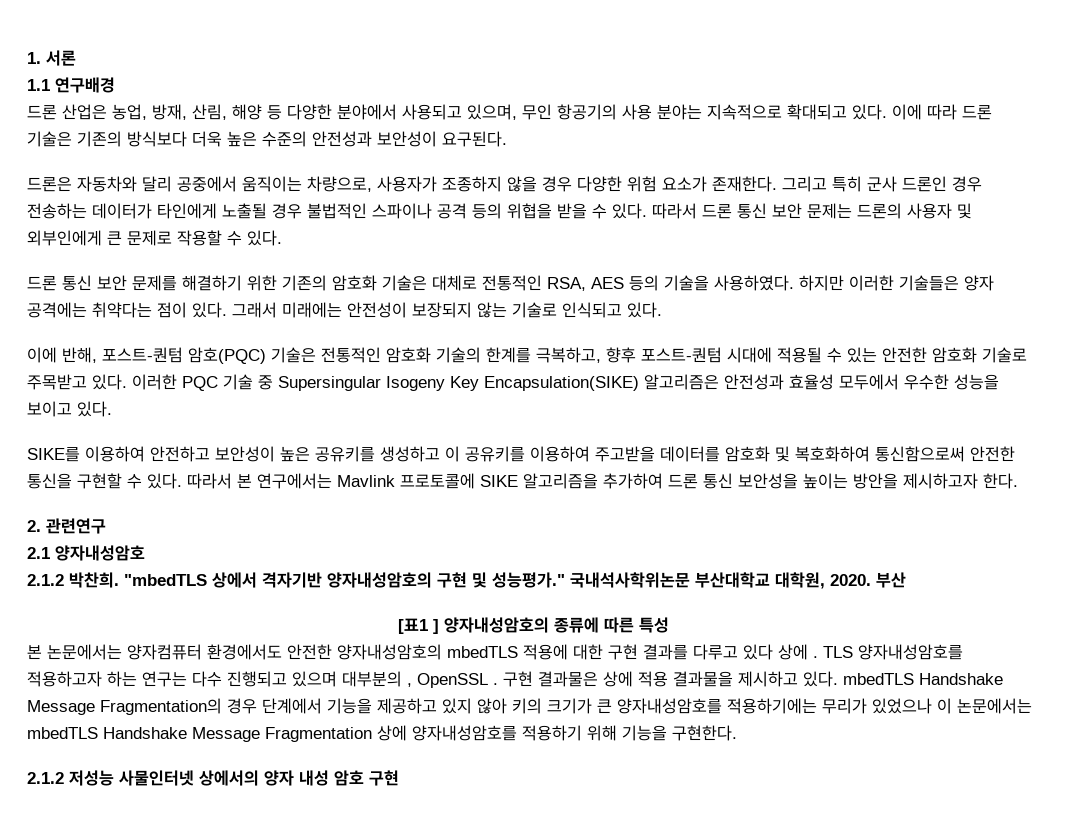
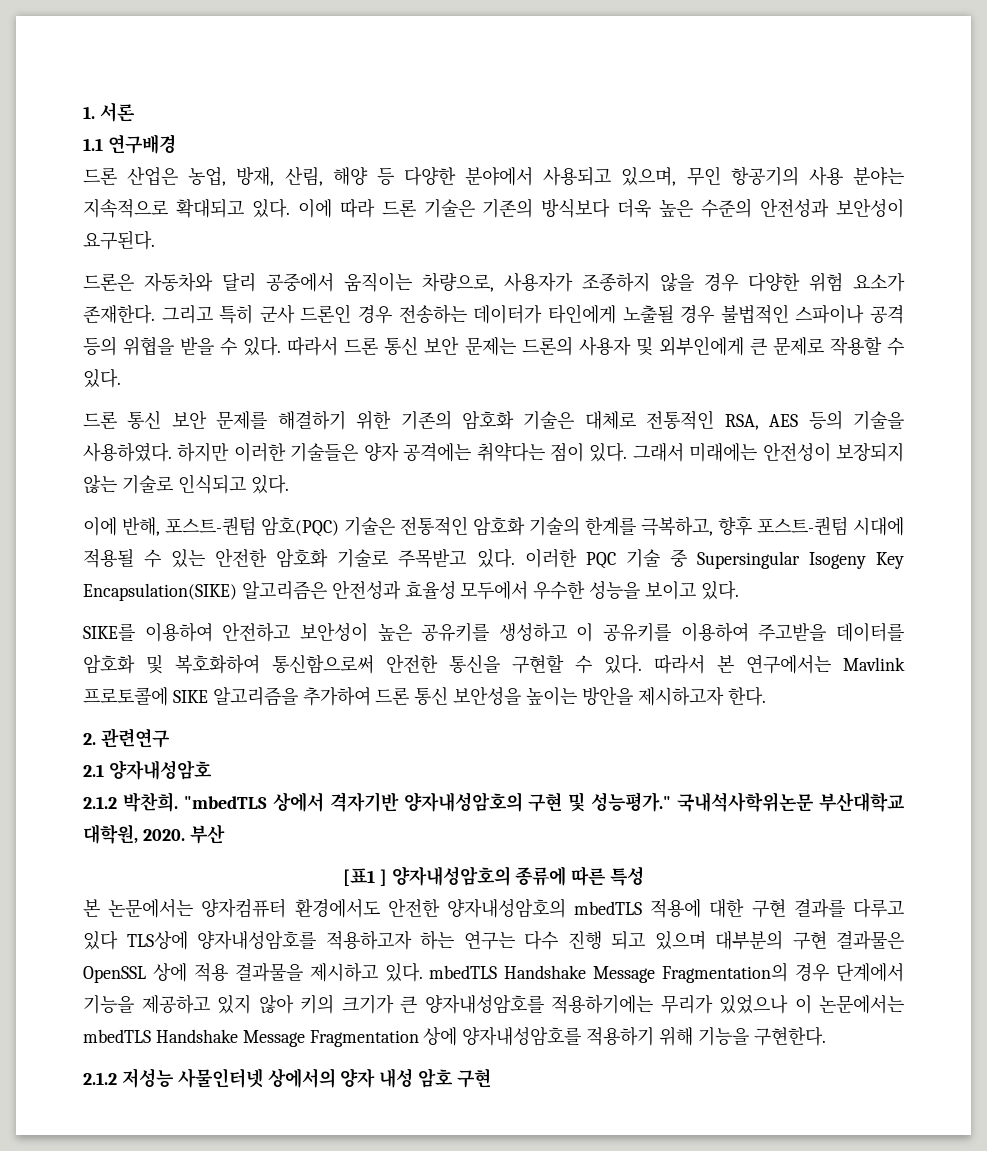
- 본 논문에서는 양자컴퓨터 환경에서도 안전한 양자내성암호의 mbedTLS 적용에 대한 구현 결과를 다루고 있다 상에 . TLS 양자내성암호를 적용하고자 하는 연구는 다수 진행되고 있으며 대부분의 , OpenSSL . 구현 결과물은 상에 적용 결과물을 제시하고 있다. mbedTLS Handshake Message Fragmentation의 경우 단계에서 기능을 제공하고 있지 않아 키의 크기가 큰 양자내성암호를 적용하기에는 무리가 있었으나 이 논문에서는 mbedTLS Handshake Message Fragmentation 상에 양자내성암호를 적용하기 위해 기능을 구현한다.
+ 본 논문에서는 양자컴퓨터 환경에서도 안전한 양자내성암호의 mbedTLS 적용에 대한 구현 결과를 다루고 있다 TLS상에 양자내성암호를 적용하고자 하는 연구는 다수 진행 되고 있으며 대부분의 구현 결과물은 OpenSSL 상에 적용 결과물을 제시하고 있다. mbedTLS Handshake Message Fragmentation의 경우 단계에서 기능을 제공하고 있지 않아 키의 크기가 큰 양자내성암호를 적용하기에는 무리가 있었으나 이 논문에서는 mbedTLS Handshake Message Fragmentation 상에 양자내성암호를 적용하기 위해 기능을 구현한다.

